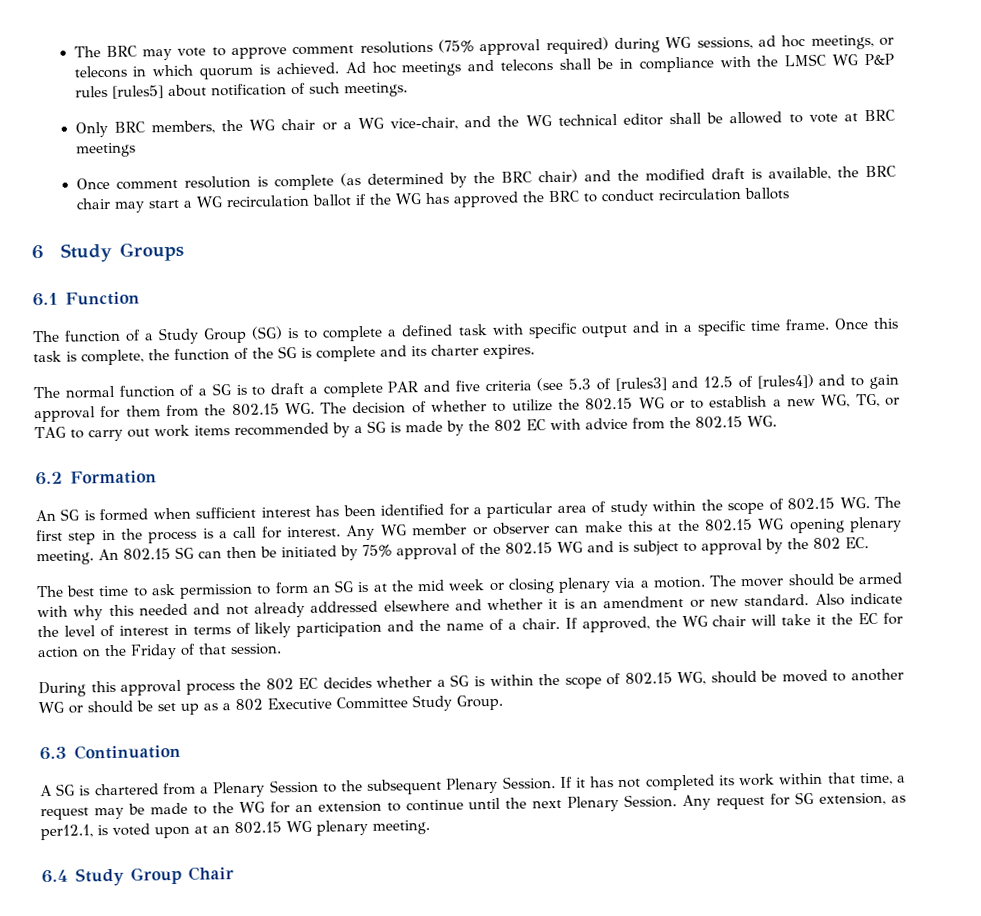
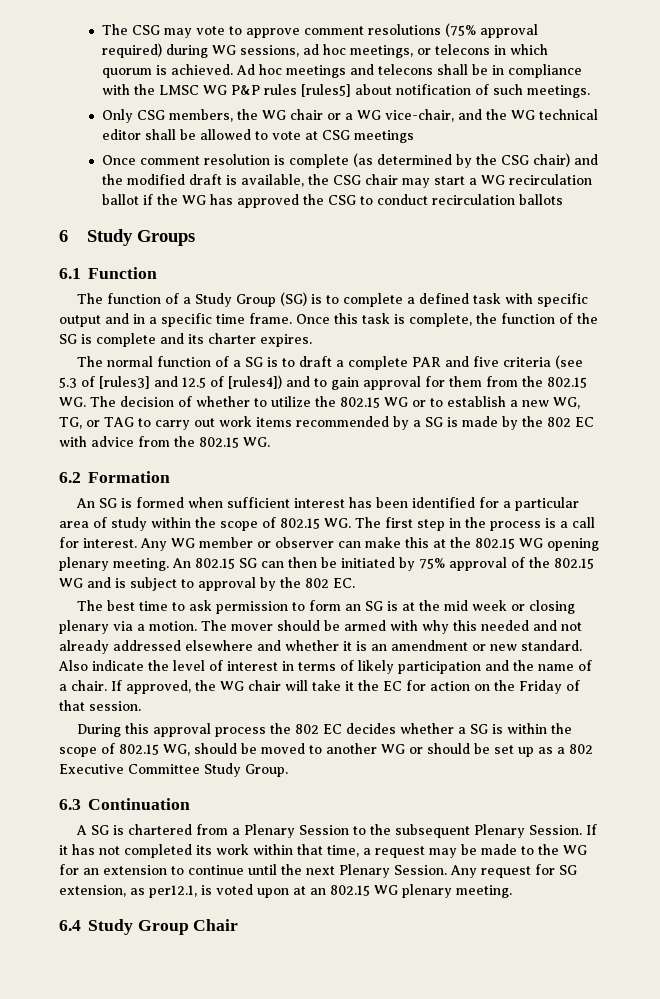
- The BRC may vote to approve comment resolutions (75% approval required) during WG sessions, ad hoc meetings, or telecons in which quorum is achieved.
+ The CSG may vote to approve comment resolutions (75% approval required) during WG sessions, ad hoc meetings, or telecons in which quorum is achieved.
- Only BRC members, the WG chair or a WG vice-chair, and the WG technical editor shall be allowed to vote at BRC meetings
+ Only CSG members, the WG chair or a WG vice-chair, and the WG technical editor shall be allowed to vote at CSG meetings
- Once comment resolution is complete (as determined by the BRC chair) and the modified draft is available, the BRC chair may start a WG recirculation ballot if the WG has approved the BRC to conduct recirculation ballots
+ Once comment resolution is complete (as determined by the CSG chair) and the modified draft is available, the CSG chair may start a WG recirculation ballot if the WG has approved the CSG to conduct recirculation ballots

